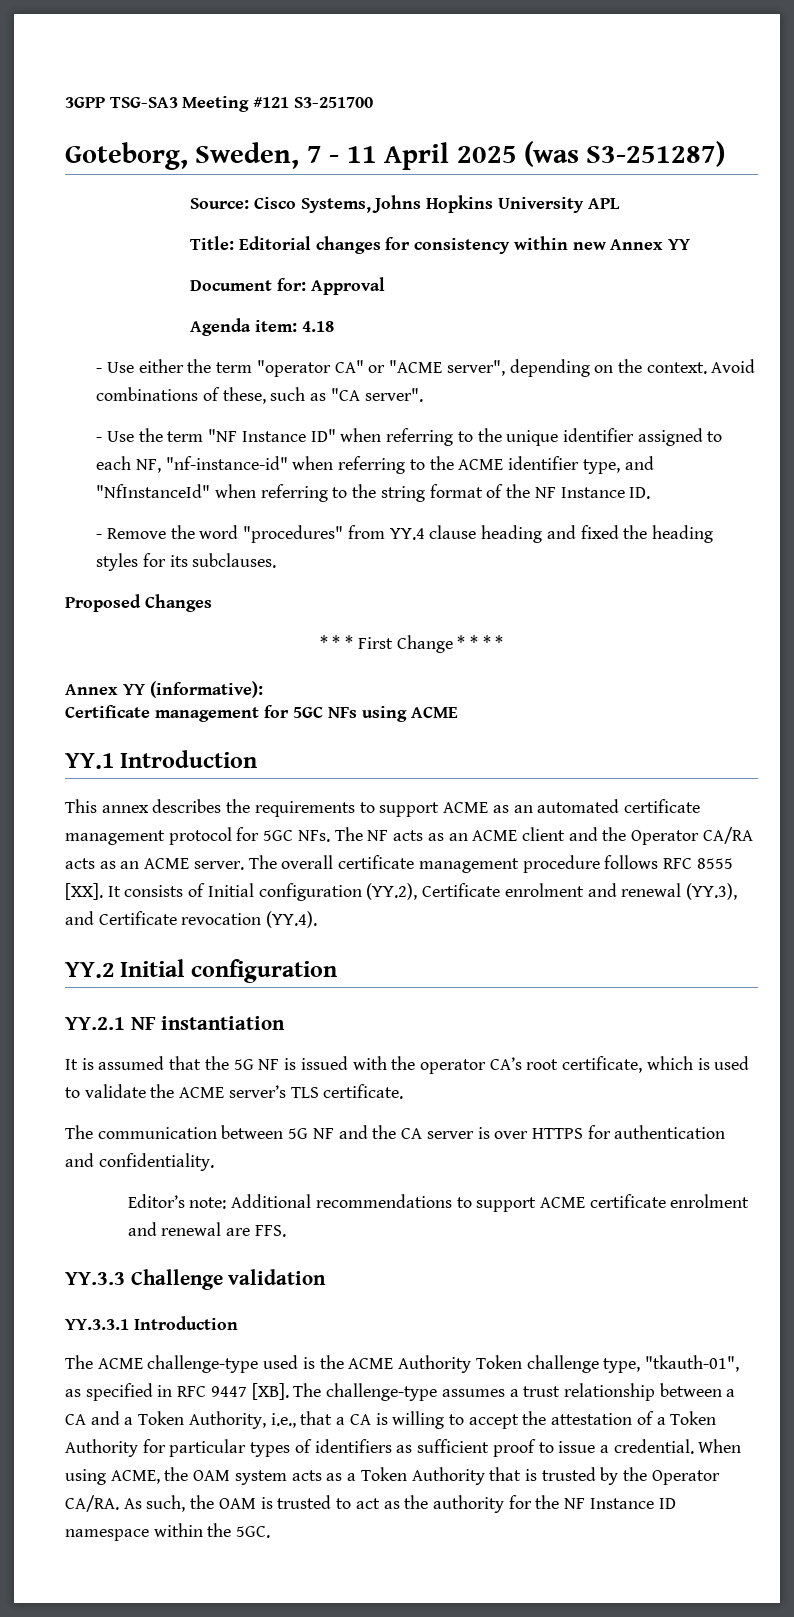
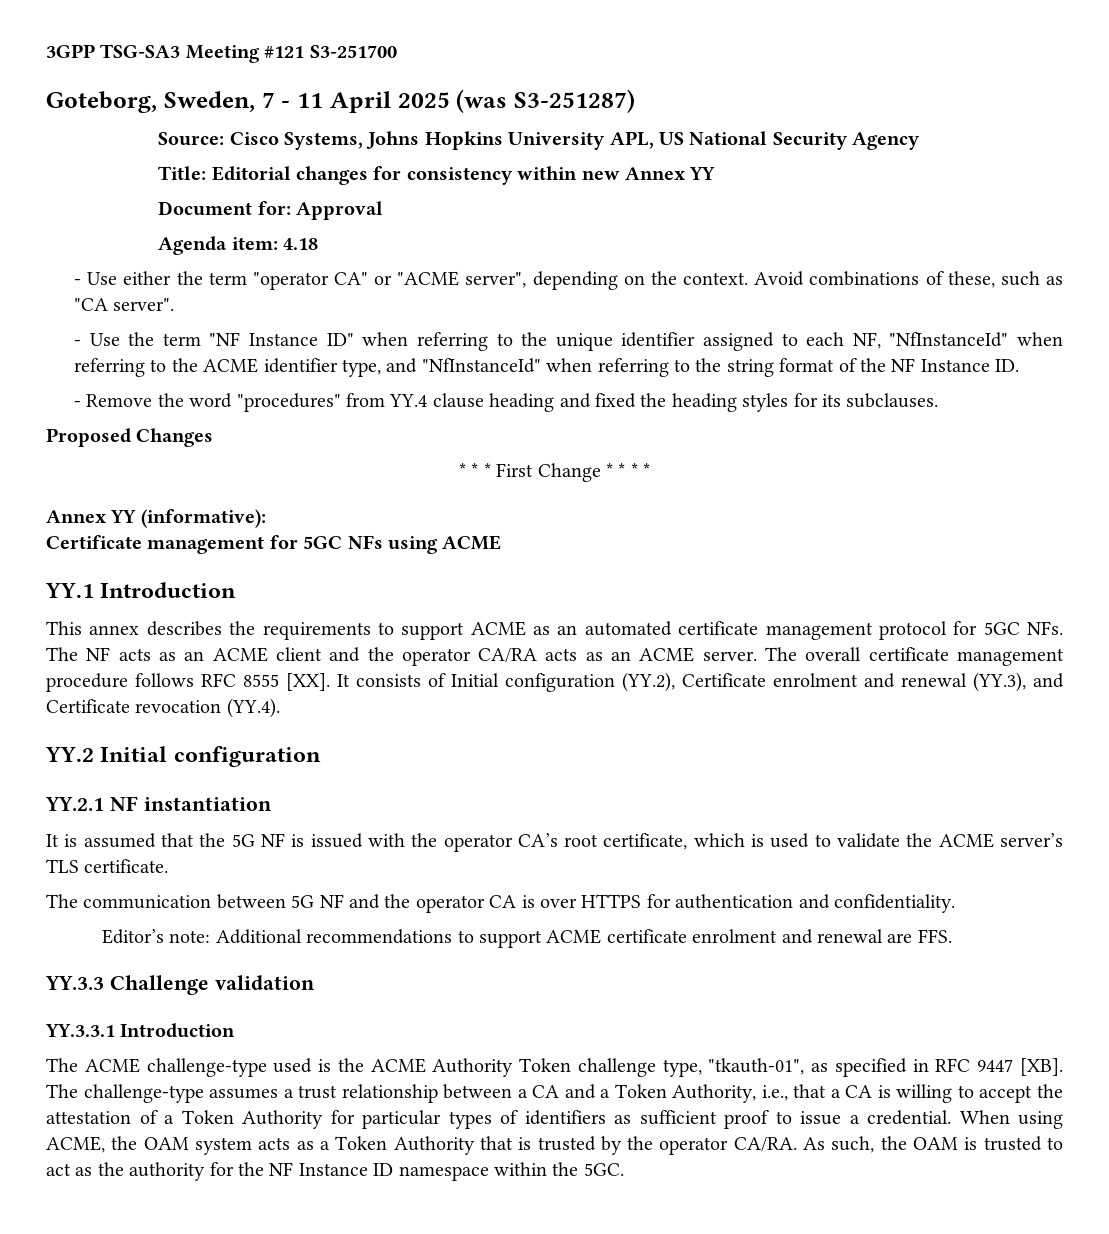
- Source: Cisco Systems, Johns Hopkins University APL
+ Source: Cisco Systems, Johns Hopkins University APL, US National Security Agency
- - Use the term "NF Instance ID" when referring to the unique identifier assigned to each NF, "nf-instance-id" when referring to the ACME identifier type, and "NfInstanceId" when referring to the string format of the NF Instance ID.
+ - Use the term "NF Instance ID" when referring to the unique identifier assigned to each NF, "NfInstanceId" when referring to the ACME identifier type, and "NfInstanceId" when referring to the string format of the NF Instance ID.
- This annex describes the requirements to support ACME as an automated certificate management protocol for 5GC NFs. The NF acts as an ACME client and the Operator CA/RA acts as an ACME server.
+ This annex describes the requirements to support ACME as an automated certificate management protocol for 5GC NFs. The NF acts as an ACME client and the operator CA/RA acts as an ACME server.
- The communication between 5G NF and the CA server is over HTTPS for authentication and confidentiality.
+ The communication between 5G NF and the operator CA is over HTTPS for authentication and confidentiality.
- When using ACME, the OAM system acts as a Token Authority that is trusted by the Operator CA/RA.
+ When using ACME, the OAM system acts as a Token Authority that is trusted by the operator CA/RA.

